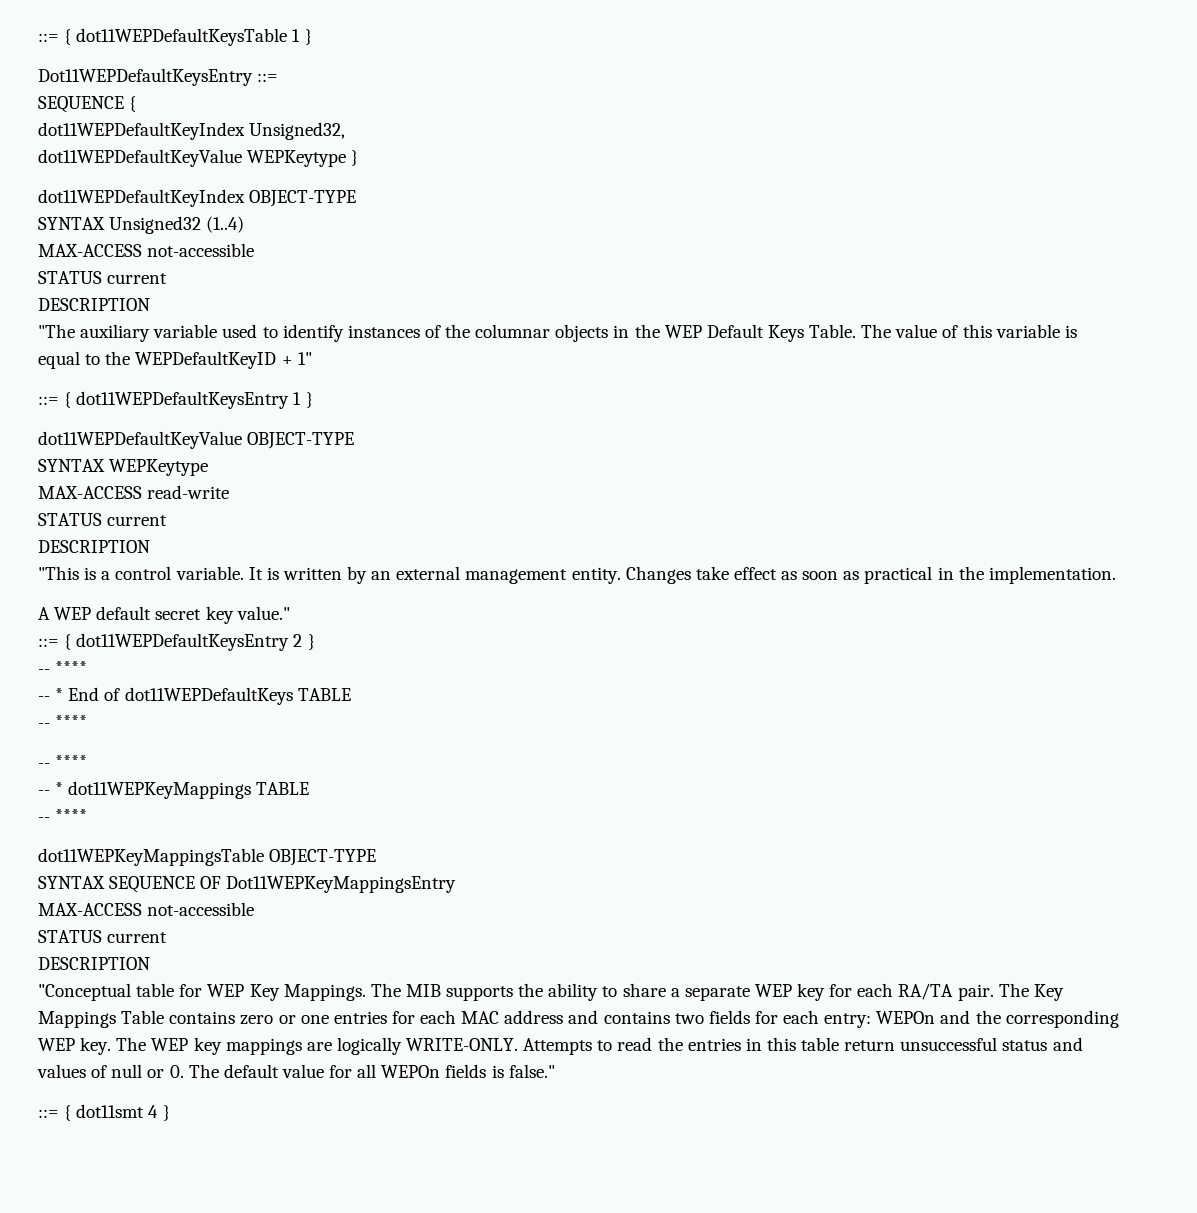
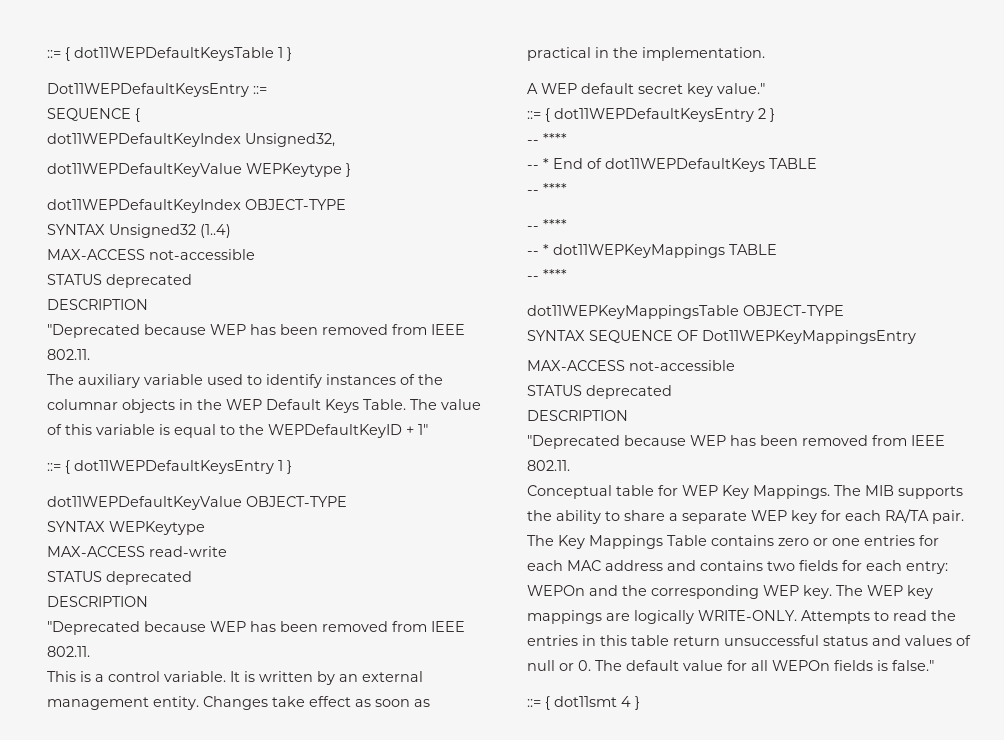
  SYNTAX Unsigned32 (1..4)
  MAX-ACCESS not-accessible
- STATUS current
+ STATUS deprecated
  DESCRIPTION
- "The auxiliary variable used to identify instances of the columnar objects in the WEP Default Keys Table.
+ "Deprecated because WEP has been removed from IEEE 802.11.
+ The auxiliary variable used to identify instances of the columnar objects in the WEP Default Keys Table.
  MAX-ACCESS read-write
- STATUS current
+ STATUS deprecated
  DESCRIPTION
- "This is a control variable.
+ "Deprecated because WEP has been removed from IEEE 802.11.
+ This is a control variable.
  SYNTAX SEQUENCE OF Dot11WEPKeyMappingsEntry
  MAX-ACCESS not-accessible
- STATUS current
+ STATUS deprecated
  DESCRIPTION
- "Conceptual table for WEP Key Mappings.
+ "Deprecated because WEP has been removed from IEEE 802.11.
+ Conceptual table for WEP Key Mappings.

